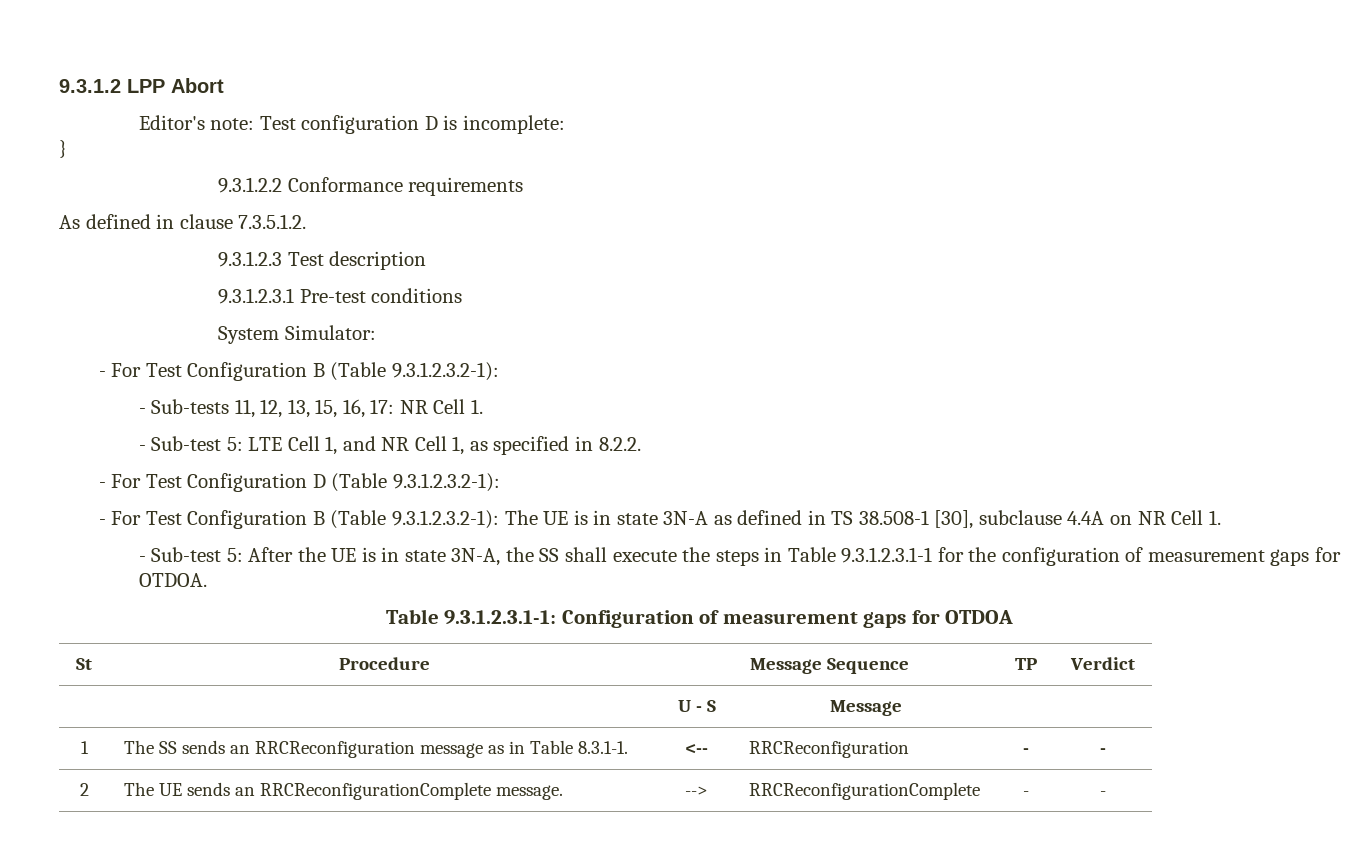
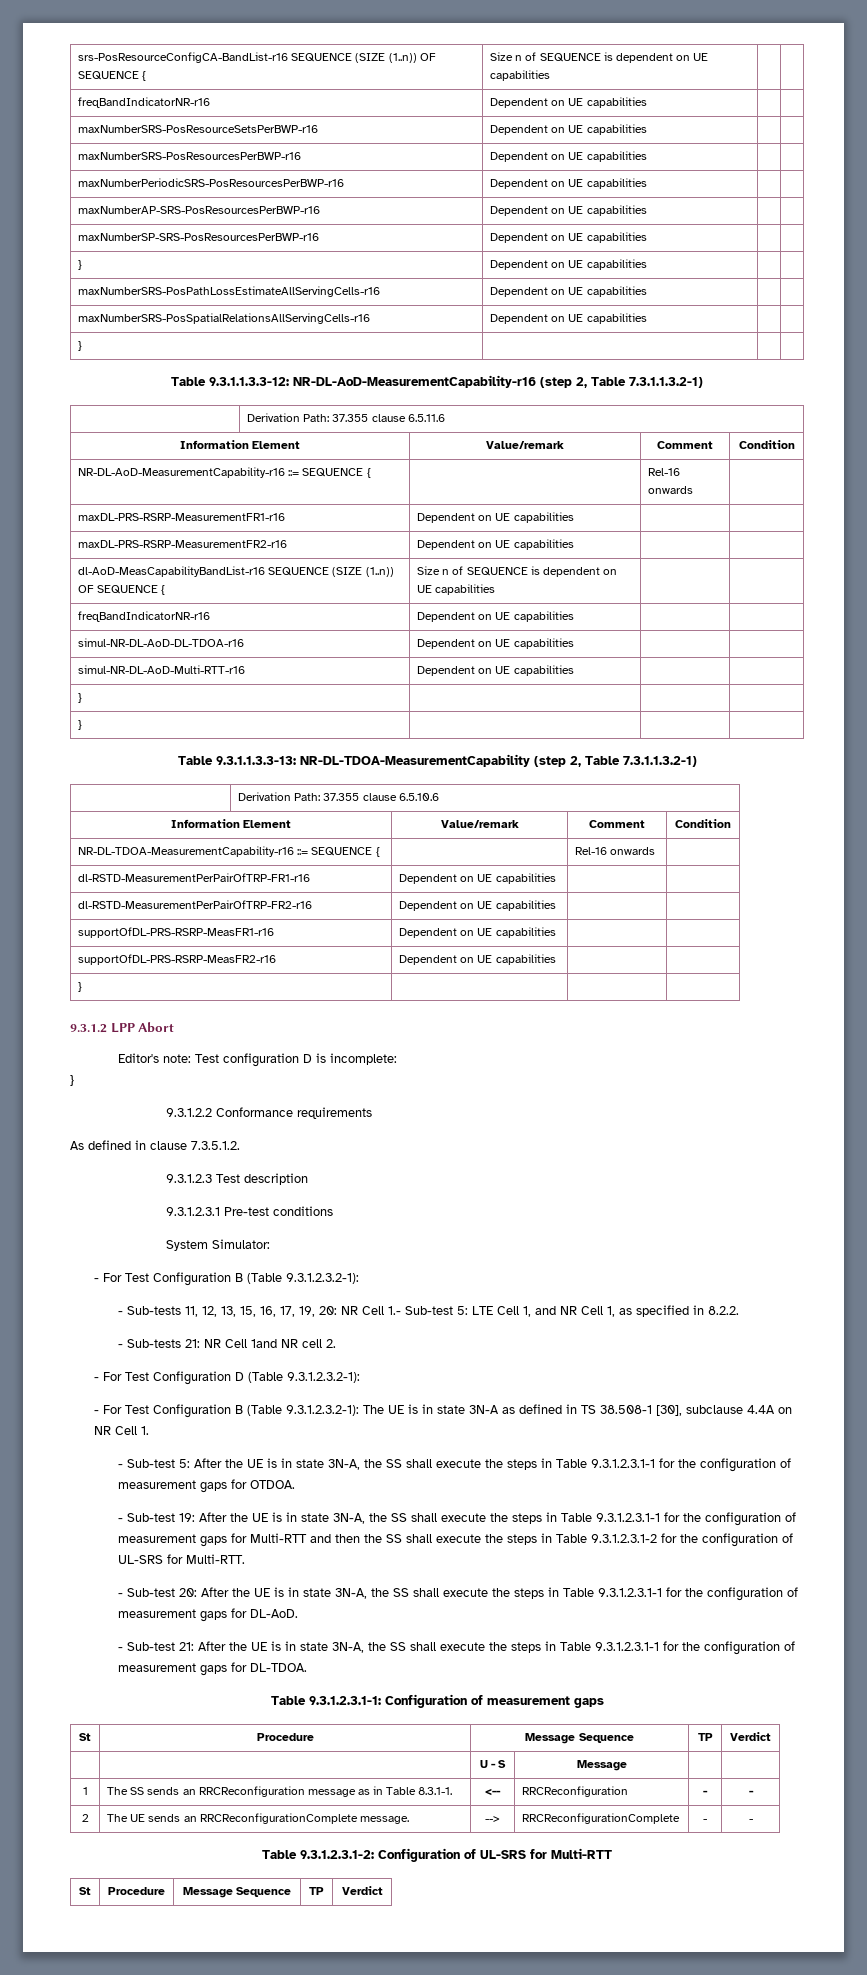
+ srs-PosResourceConfigCA-BandList-r16 SEQUENCE (SIZE (1..n)) OF SEQUENCE { | Size n of SEQUENCE is dependent on UE capabilities | |
+ freqBandIndicatorNR-r16 | Dependent on UE capabilities | |
+ maxNumberSRS-PosResourceSetsPerBWP-r16 | Dependent on UE capabilities | |
+ maxNumberSRS-PosResourcesPerBWP-r16 | Dependent on UE capabilities | |
+ maxNumberPeriodicSRS-PosResourcesPerBWP-r16 | Dependent on UE capabilities | |
+ maxNumberAP-SRS-PosResourcesPerBWP-r16 | Dependent on UE capabilities | |
+ maxNumberSP-SRS-PosResourcesPerBWP-r16 | Dependent on UE capabilities | |
+ } | Dependent on UE capabilities | |
+ maxNumberSRS-PosPathLossEstimateAllServingCells-r16 | Dependent on UE capabilities | |
+ maxNumberSRS-PosSpatialRelationsAllServingCells-r16 | Dependent on UE capabilities | |
+ } | | |
+ Table 9.3.1.1.3.3-12: NR-DL-AoD-MeasurementCapability-r16 (step 2, Table 7.3.1.1.3.2-1)
+ | Derivation Path: 37.355 clause 6.5.11.6
+ Information Element | Value/remark | Comment | Condition
+ NR-DL-AoD-MeasurementCapability-r16 ::= SEQUENCE { | | Rel-16 onwards |
+ maxDL-PRS-RSRP-MeasurementFR1-r16 | Dependent on UE capabilities | |
+ maxDL-PRS-RSRP-MeasurementFR2-r16 | Dependent on UE capabilities | |
+ dl-AoD-MeasCapabilityBandList-r16 SEQUENCE (SIZE (1..n)) OF SEQUENCE { | Size n of SEQUENCE is dependent on UE capabilities | |
+ freqBandIndicatorNR-r16 | Dependent on UE capabilities | |
+ simul-NR-DL-AoD-DL-TDOA-r16 | Dependent on UE capabilities | |
+ simul-NR-DL-AoD-Multi-RTT-r16 | Dependent on UE capabilities | |
+ } | | |
+ } | | |
+ Table 9.3.1.1.3.3-13: NR-DL-TDOA-MeasurementCapability (step 2, Table 7.3.1.1.3.2-1)
+ | Derivation Path: 37.355 clause 6.5.10.6
+ Information Element | Value/remark | Comment | Condition
+ NR-DL-TDOA-MeasurementCapability-r16 ::= SEQUENCE { | | Rel-16 onwards |
+ dl-RSTD-MeasurementPerPairOfTRP-FR1-r16 | Dependent on UE capabilities | |
+ dl-RSTD-MeasurementPerPairOfTRP-FR2-r16 | Dependent on UE capabilities | |
+ supportOfDL-PRS-RSRP-MeasFR1-r16 | Dependent on UE capabilities | |
+ supportOfDL-PRS-RSRP-MeasFR2-r16 | Dependent on UE capabilities | |
+ } | | |
- - Sub-tests 11, 12, 13, 15, 16, 17: NR Cell 1.
- - Sub-test 5: LTE Cell 1, and NR Cell 1, as specified in 8.2.2.
+ - Sub-tests 11, 12, 13, 15, 16, 17, 19, 20: NR Cell 1.- Sub-test 5: LTE Cell 1, and NR Cell 1, as specified in 8.2.2.
+ - Sub-tests 21: NR Cell 1and NR cell 2.
+ - Sub-test 19: After the UE is in state 3N-A, the SS shall execute the steps in Table 9.3.1.2.3.1-1 for the configuration of measurement gaps for Multi-RTT and then the SS shall execute the steps in Table 9.3.1.2.3.1-2 for the configuration of UL-SRS for Multi-RTT.
+ - Sub-test 20: After the UE is in state 3N-A, the SS shall execute the steps in Table 9.3.1.2.3.1-1 for the configuration of measurement gaps for DL-AoD.
+ - Sub-test 21: After the UE is in state 3N-A, the SS shall execute the steps in Table 9.3.1.2.3.1-1 for the configuration of measurement gaps for DL-TDOA.
- Table 9.3.1.2.3.1-1: Configuration of measurement gaps for OTDOA
+ Table 9.3.1.2.3.1-1: Configuration of measurement gaps
+ Table 9.3.1.2.3.1-2: Configuration of UL-SRS for Multi-RTT
+ St | Procedure | Message Sequence | TP | Verdict

